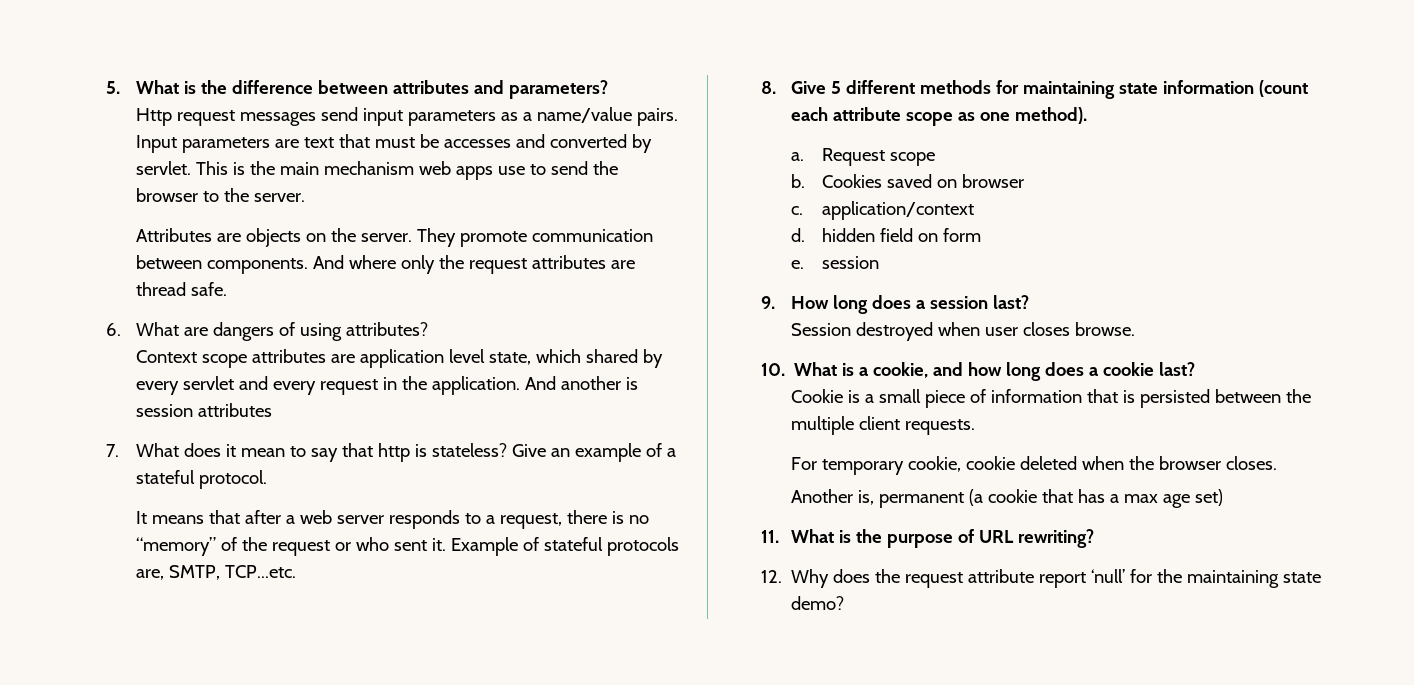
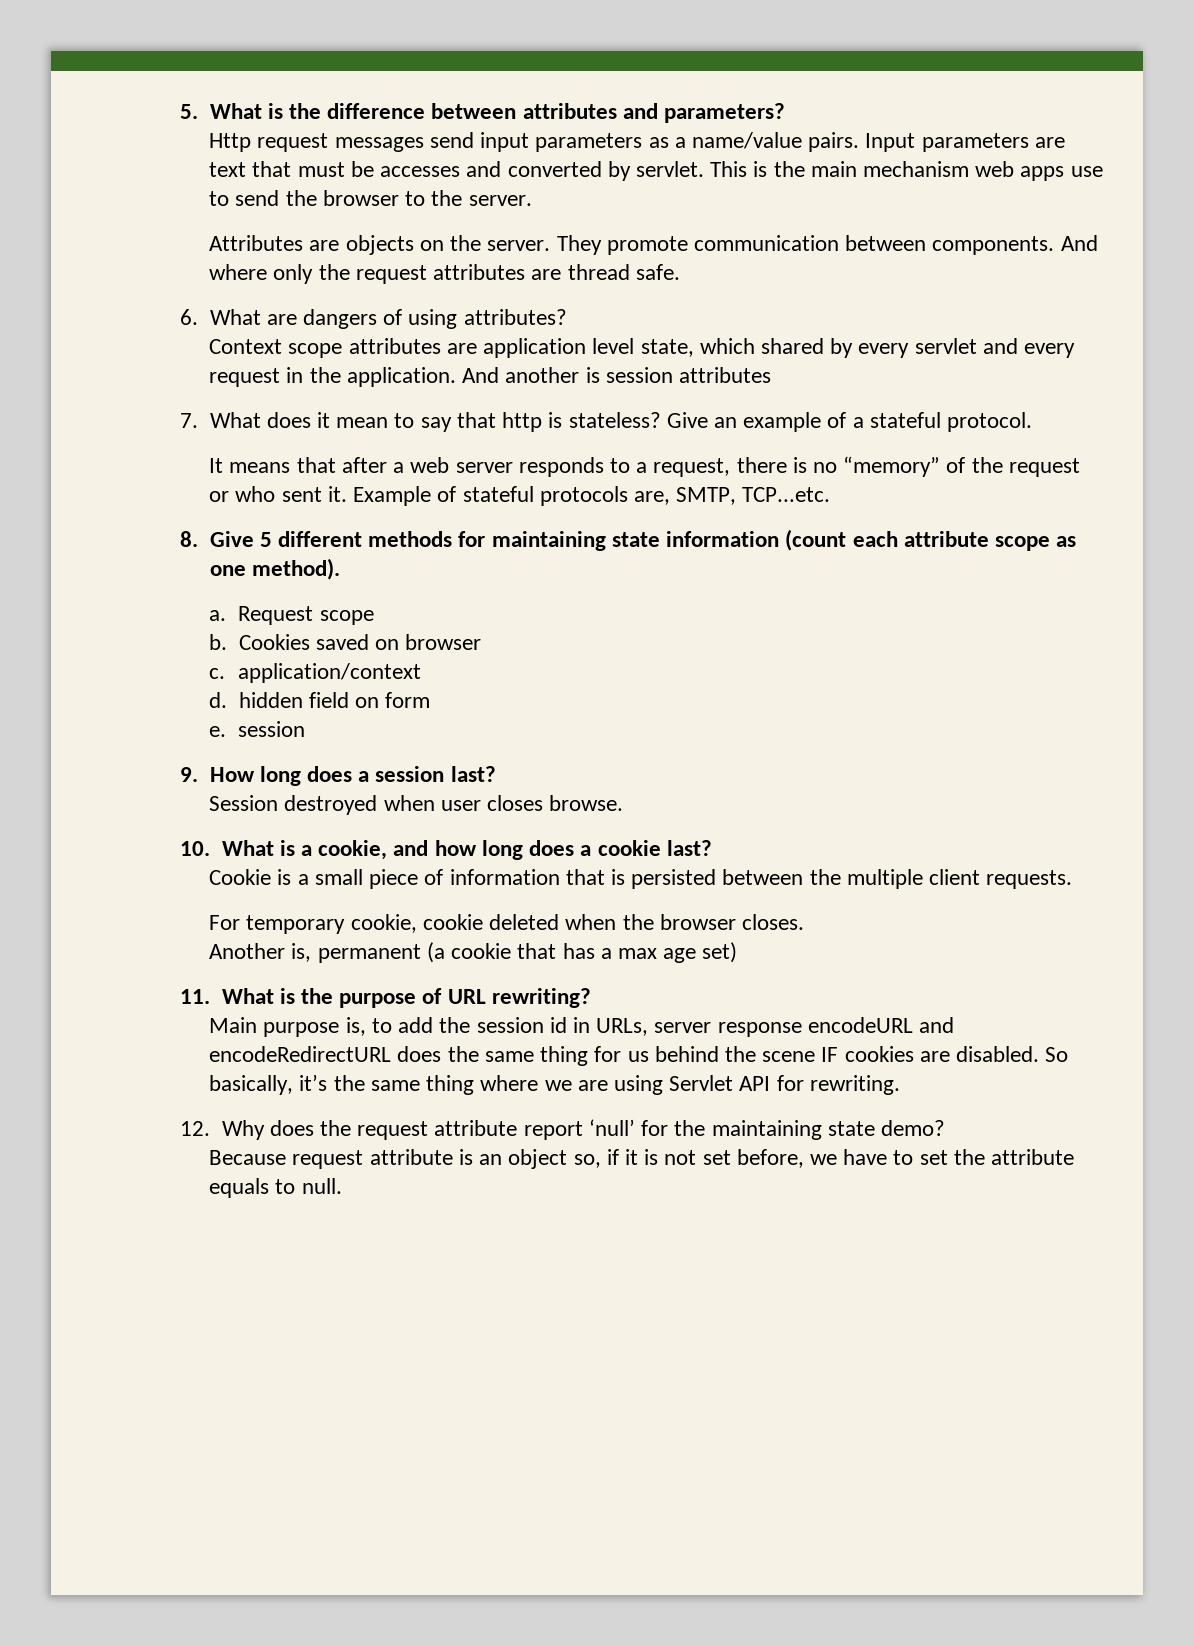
+ Main purpose is, to add the session id in URLs, server response encodeURL and encodeRedirectURL does the same thing for us behind the scene IF cookies are disabled. So basically, it’s the same thing where we are using Servlet API for rewriting.
+ Because request attribute is an object so, if it is not set before, we have to set the attribute equals to null.

